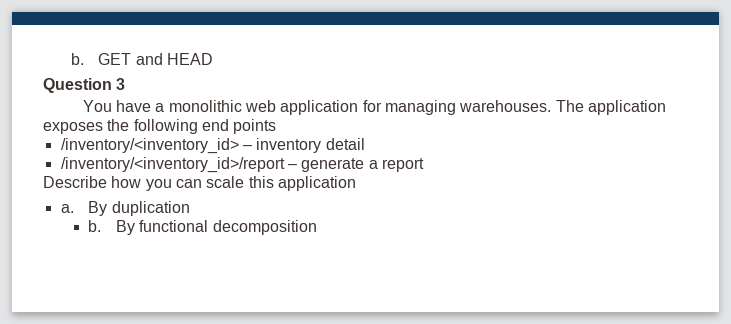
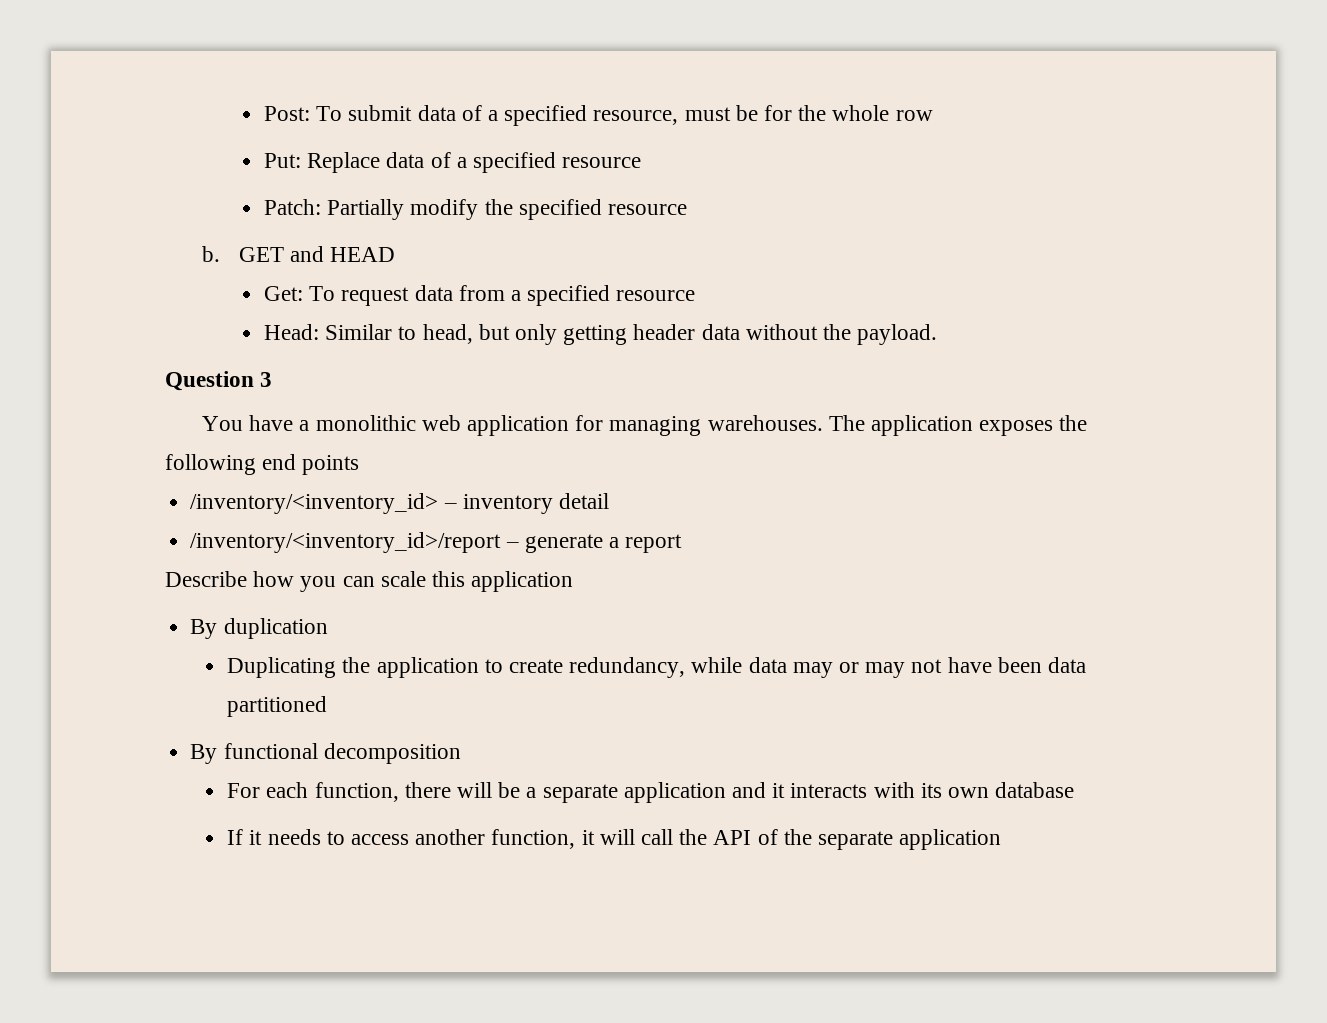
+ Post: To submit data of a specified resource, must be for the whole row
+ Put: Replace data of a specified resource
+ Patch: Partially modify the specified resource
  b. GET and HEAD
+ Get: To request data from a specified resource
+ Head: Similar to head, but only getting header data without the payload.
- a.
- b. By functional decomposition
+ Duplicating the application to create redundancy, while data may or may not have been data partitioned
+ By functional decomposition
+ For each function, there will be a separate application and it interacts with its own database
+ If it needs to access another function, it will call the API of the separate application

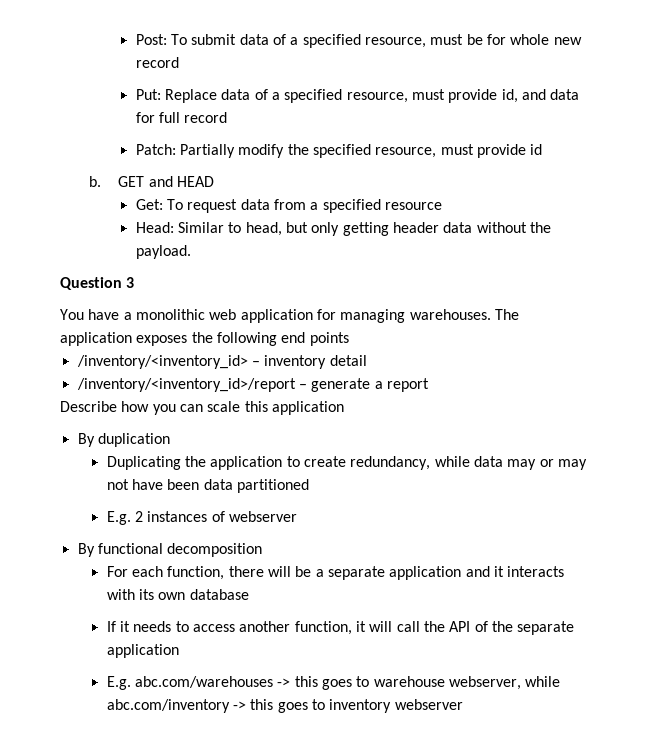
- Post: To submit data of a specified resource, must be for the whole row
+ Post: To submit data of a specified resource, must be for whole new record
- Put: Replace data of a specified resource
+ Put: Replace data of a specified resource, must provide id, and data for full record
- Patch: Partially modify the specified resource
+ Patch: Partially modify the specified resource, must provide id
+ E.g. 2 instances of webserver
+ E.g. abc.com/warehouses -> this goes to warehouse webserver, while abc.com/inventory -> this goes to inventory webserver

